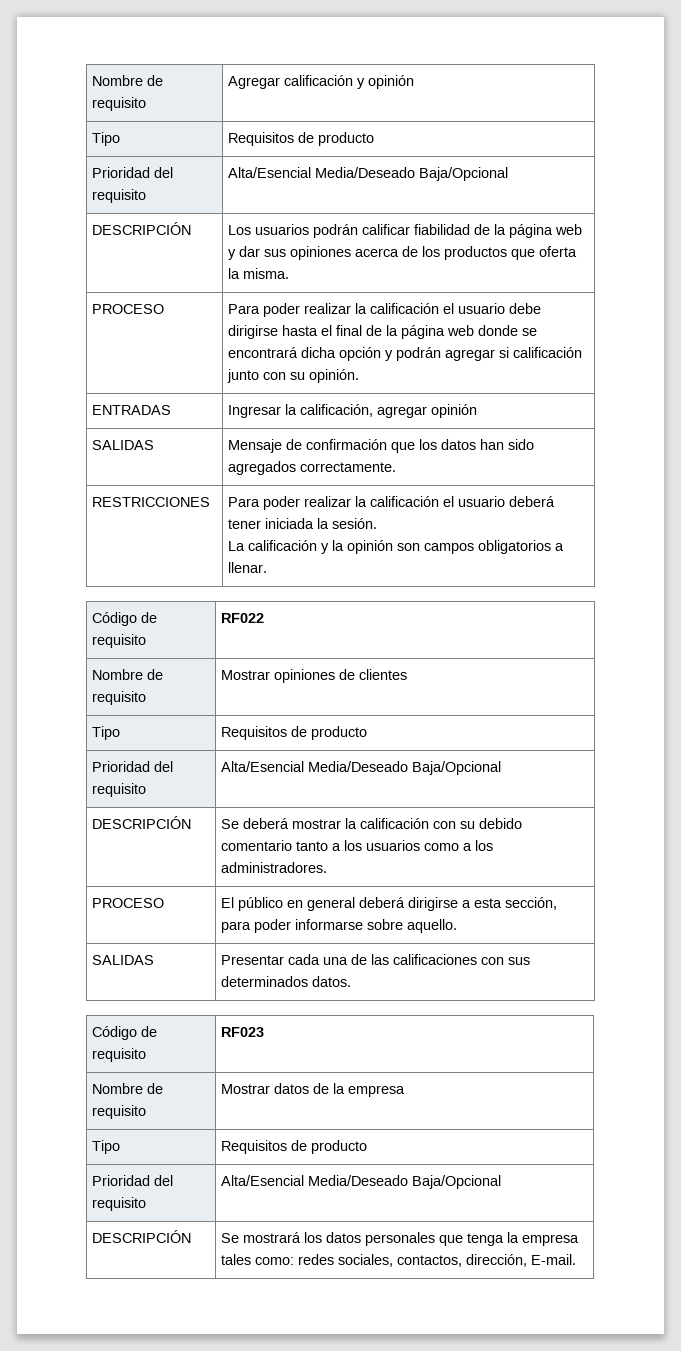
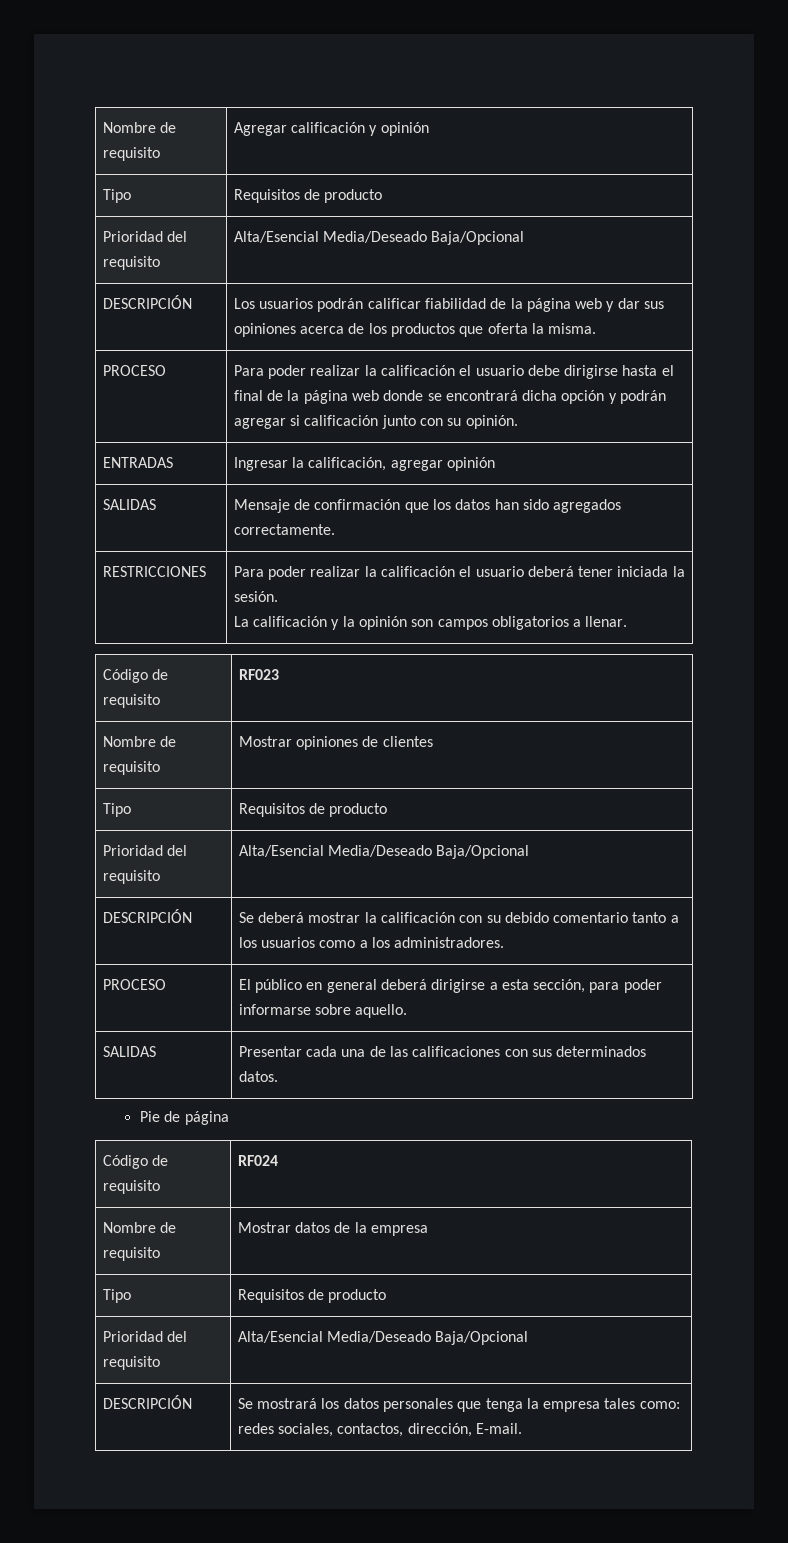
- Código de requisito | RF022
+ Código de requisito | RF023
- Código de requisito | RF023
+ Pie de página
+ Código de requisito | RF024

